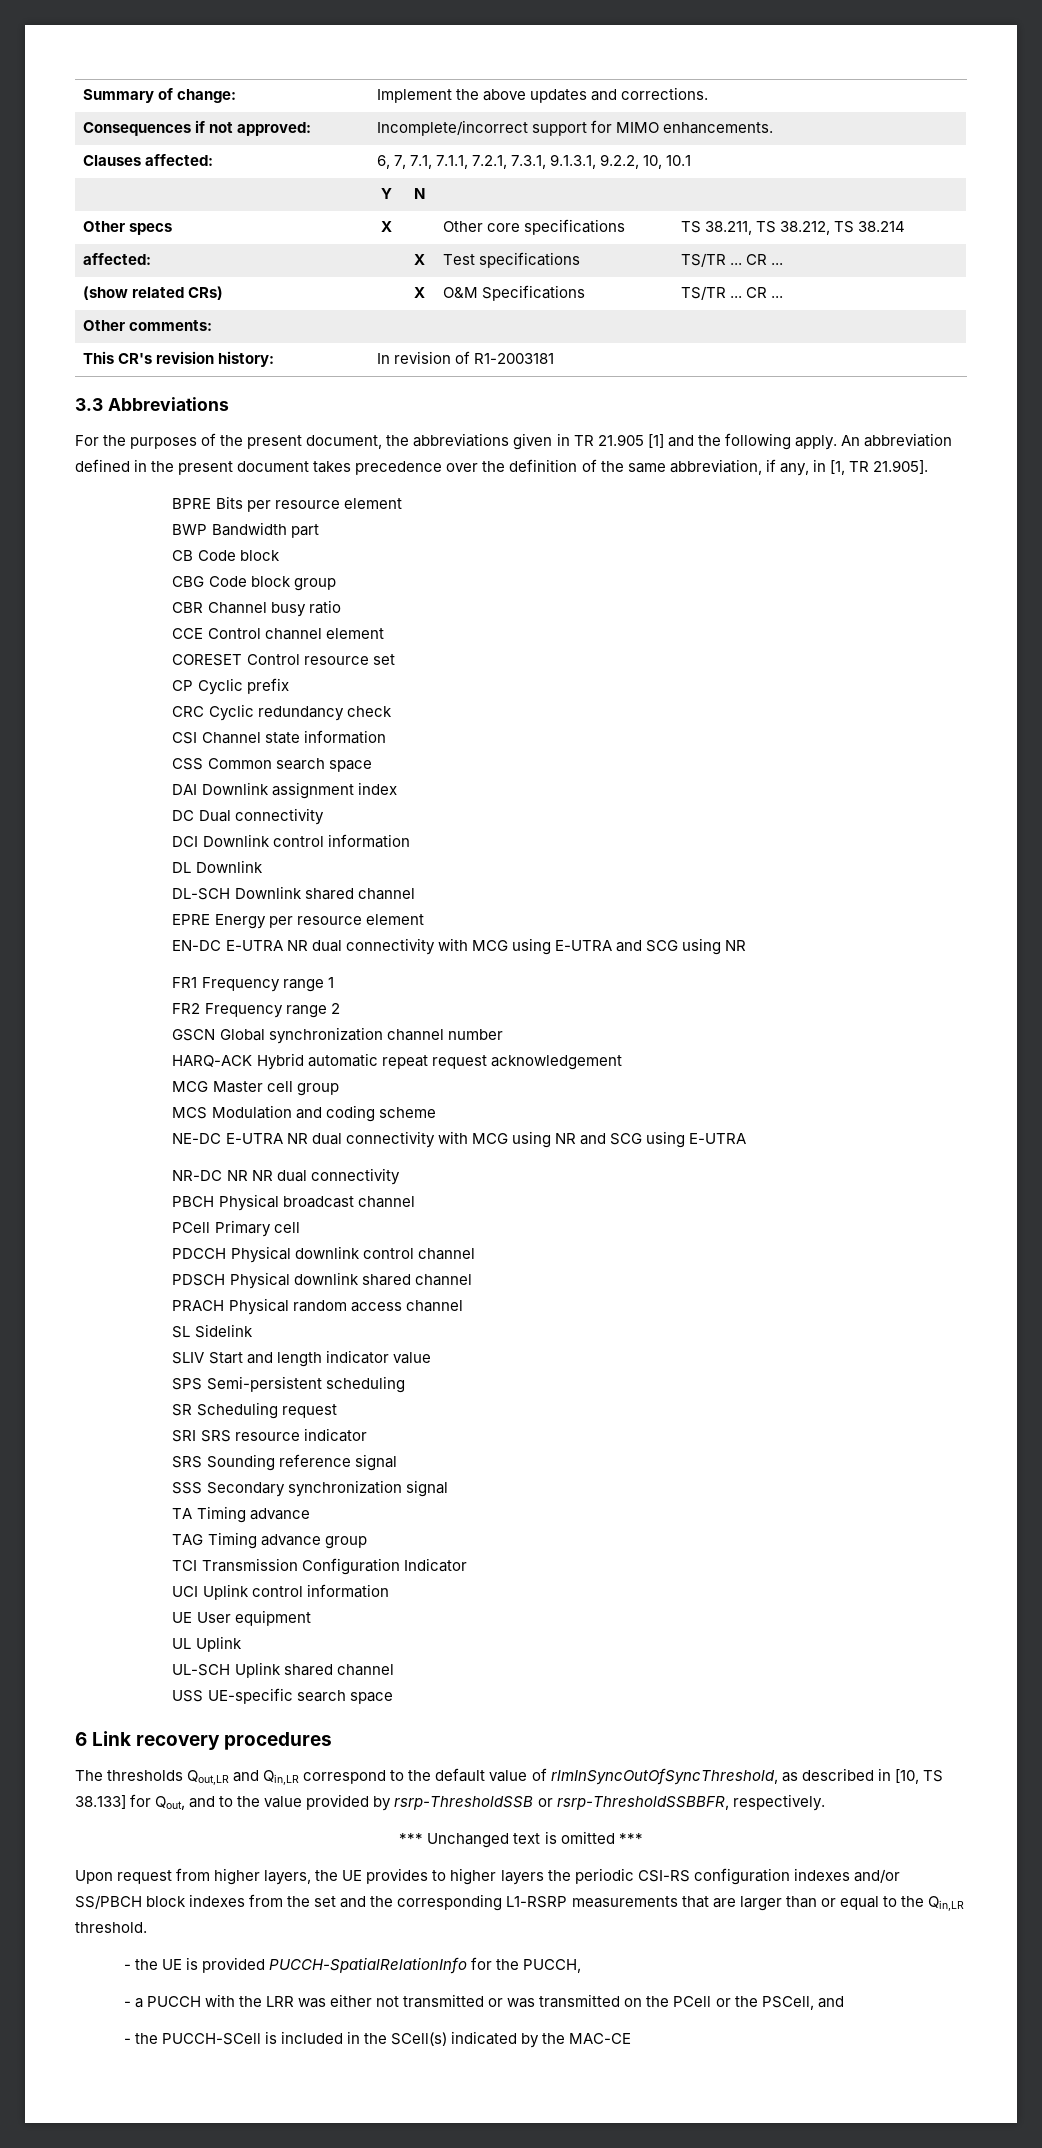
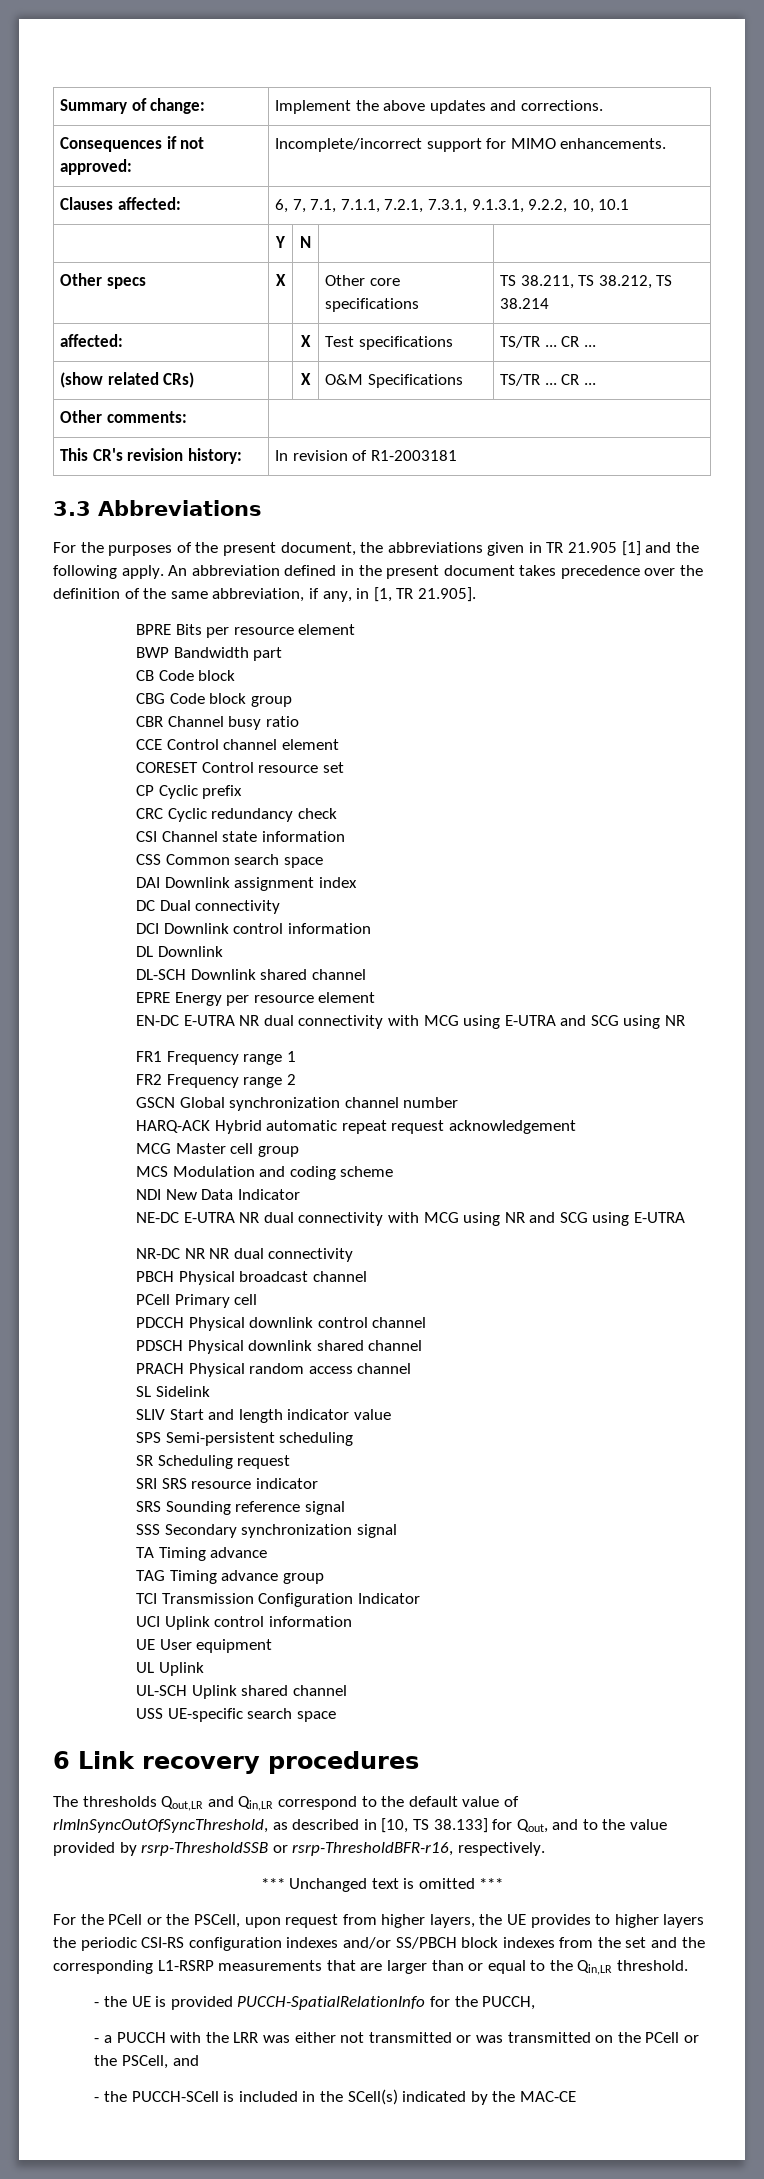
+ NDI New Data Indicator
- The thresholds Qout,LR and Qin,LR correspond to the default value of rlmInSyncOutOfSyncThreshold, as described in [10, TS 38.133] for Qout, and to the value provided by rsrp-ThresholdSSB or rsrp-ThresholdSSBBFR, respectively.
+ The thresholds Qout,LR and Qin,LR correspond to the default value of rlmInSyncOutOfSyncThreshold, as described in [10, TS 38.133] for Qout, and to the value provided by rsrp-ThresholdSSB or rsrp-ThresholdBFR-r16, respectively.
- Upon request from higher layers, the UE provides to higher layers the periodic CSI-RS configuration indexes and/or SS/PBCH block indexes from the set and the corresponding L1-RSRP measurements that are larger than or equal to the Qin,LR threshold.
+ For the PCell or the PSCell, upon request from higher layers, the UE provides to higher layers the periodic CSI-RS configuration indexes and/or SS/PBCH block indexes from the set and the corresponding L1-RSRP measurements that are larger than or equal to the Qin,LR threshold.

